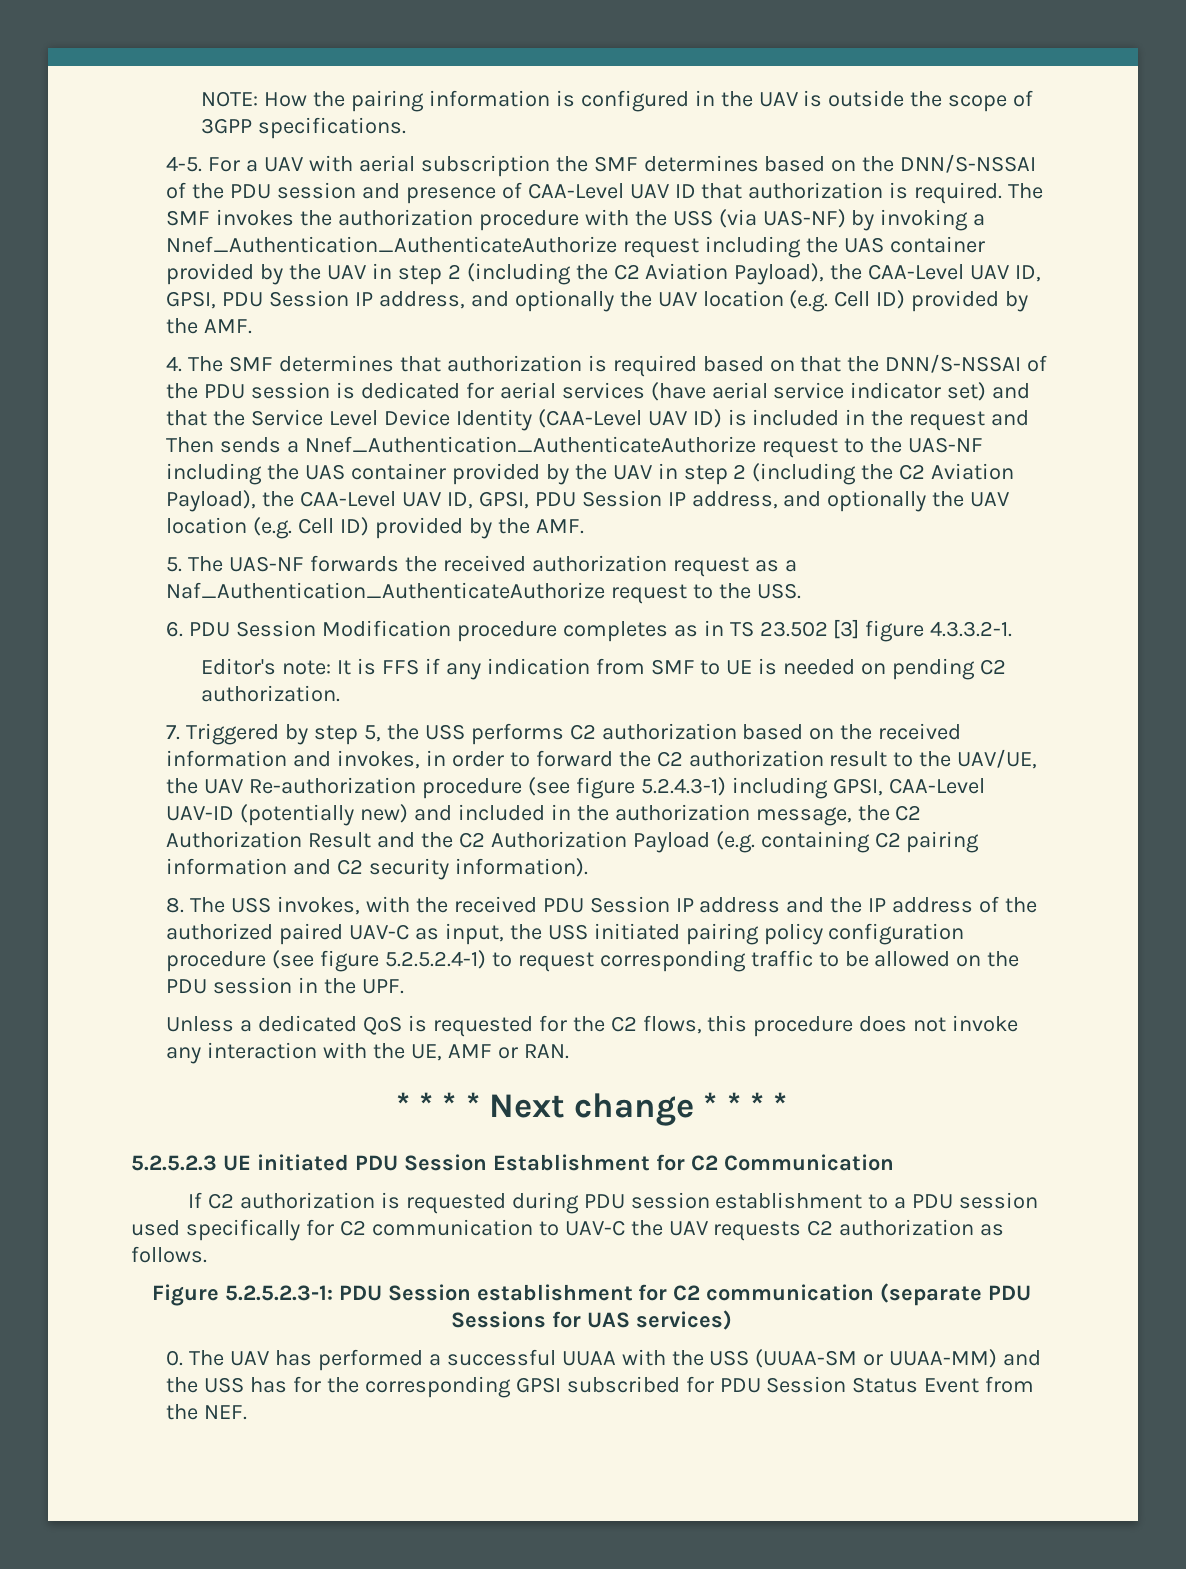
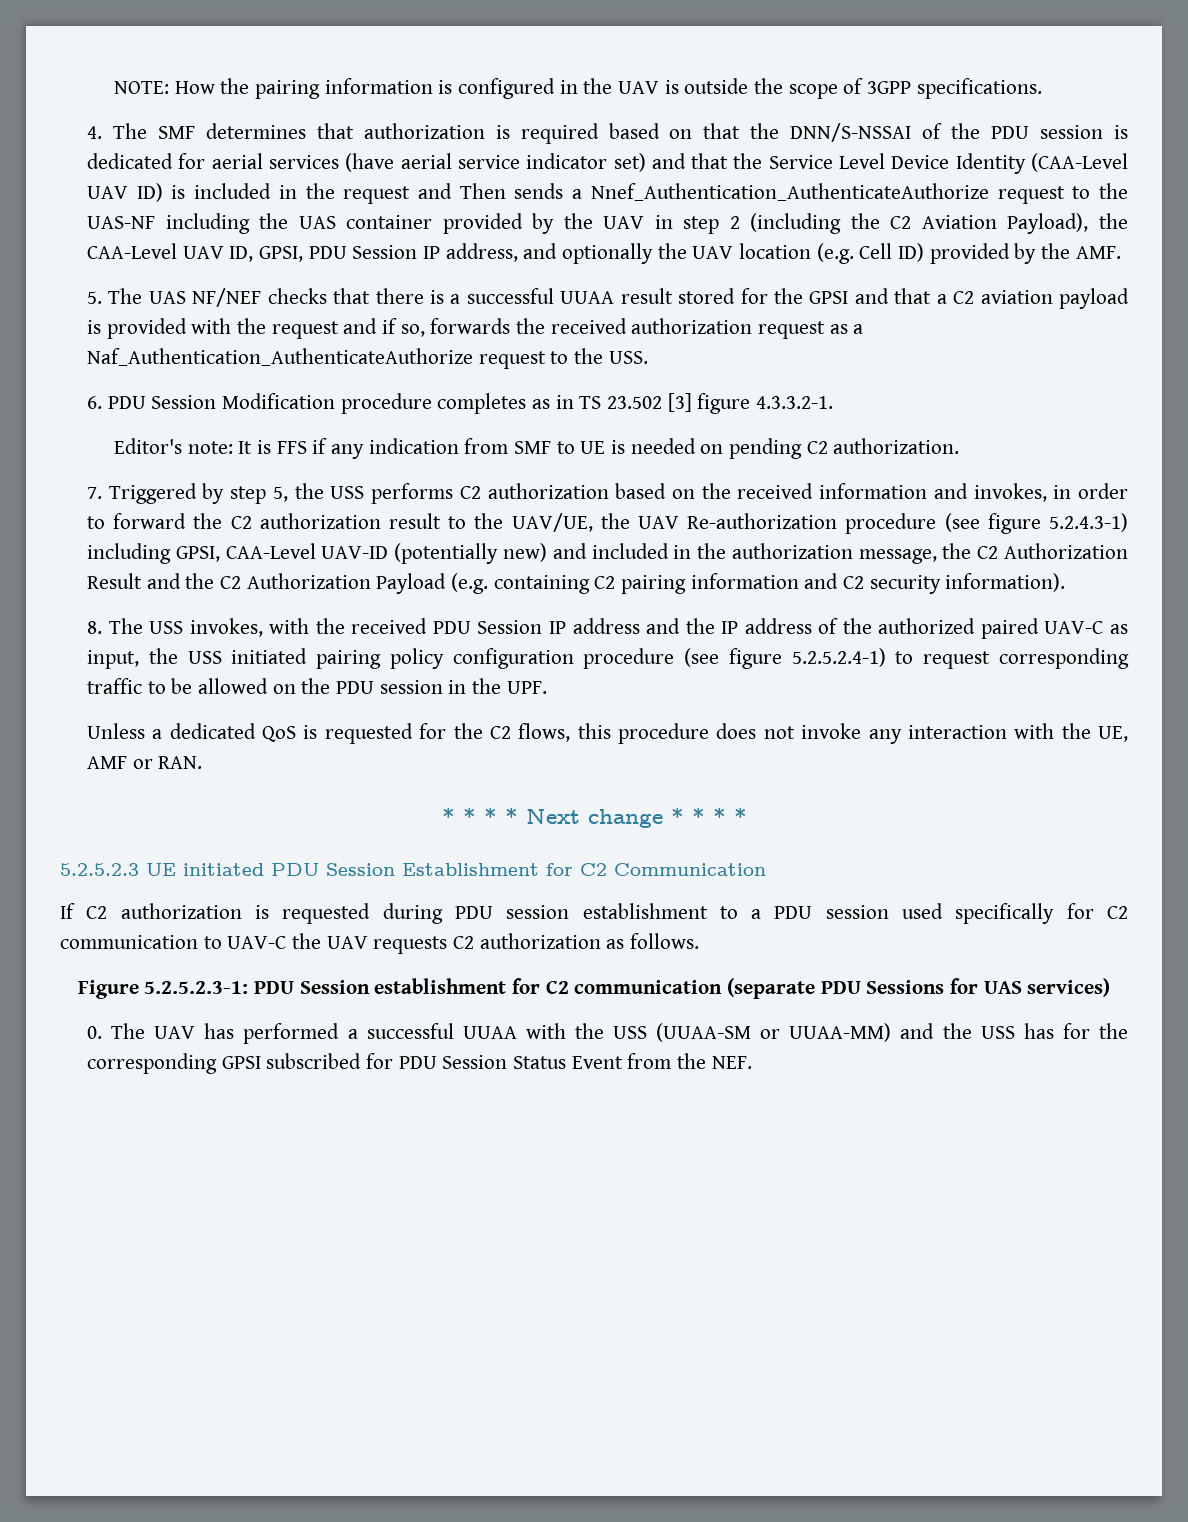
- 4-5. For a UAV with aerial subscription the SMF determines based on the DNN/S-NSSAI of the PDU session and presence of CAA-Level UAV ID that authorization is required. The SMF invokes the authorization procedure with the USS (via UAS-NF) by invoking a Nnef_Authentication_AuthenticateAuthorize request including the UAS container provided by the UAV in step 2 (including the C2 Aviation Payload), the CAA-Level UAV ID, GPSI, PDU Session IP address, and optionally the UAV location (e.g. Cell ID) provided by the AMF.
- 5. The UAS-NF forwards the received authorization request as a Naf_Authentication_AuthenticateAuthorize request to the USS.
+ 5. The UAS NF/NEF checks that there is a successful UUAA result stored for the GPSI and that a C2 aviation payload is provided with the request and if so, forwards the received authorization request as a Naf_Authentication_AuthenticateAuthorize request to the USS.

